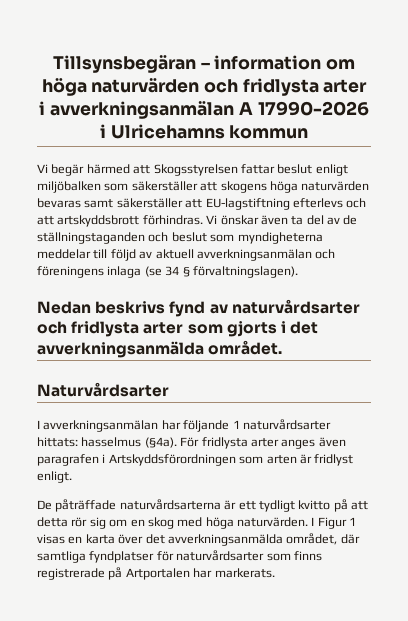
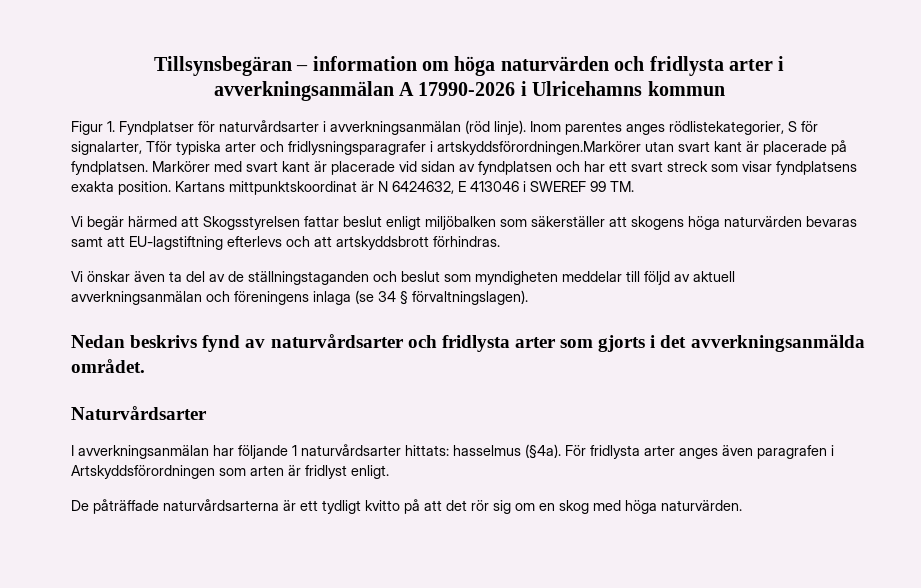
+ Figur 1. Fyndplatser för naturvårdsarter i avverkningsanmälan (röd linje). Inom parentes anges rödlistekategorier, S för signalarter, Tför typiska arter och fridlysningsparagrafer i artskyddsförordningen.Markörer utan svart kant är placerade på fyndplatsen. Markörer med svart kant är placerade vid sidan av fyndplatsen och har ett svart streck som visar fyndplatsens exakta position. Kartans mittpunktskoordinat är N 6424632, E 413046 i SWEREF 99 TM.
- Vi begär härmed att Skogsstyrelsen fattar beslut enligt miljöbalken som säkerställer att skogens höga naturvärden bevaras samt säkerställer att EU-lagstiftning efterlevs och att artskyddsbrott förhindras. Vi önskar även ta del av de ställningstaganden och beslut som myndigheterna meddelar till följd av aktuell avverkningsanmälan och föreningens inlaga (se 34 § förvaltningslagen).
+ Vi begär härmed att Skogsstyrelsen fattar beslut enligt miljöbalken som säkerställer att skogens höga naturvärden bevaras samt att EU-lagstiftning efterlevs och att artskyddsbrott förhindras.
+ Vi önskar även ta del av de ställningstaganden och beslut som myndigheten meddelar till följd av aktuell avverkningsanmälan och föreningens inlaga (se 34 § förvaltningslagen).
- De påträffade naturvårdsarterna är ett tydligt kvitto på att detta rör sig om en skog med höga naturvärden. I Figur 1 visas en karta över det avverkningsanmälda området, där samtliga fyndplatser för naturvårdsarter som finns registrerade på Artportalen har markerats.
+ De påträffade naturvårdsarterna är ett tydligt kvitto på att det rör sig om en skog med höga naturvärden.

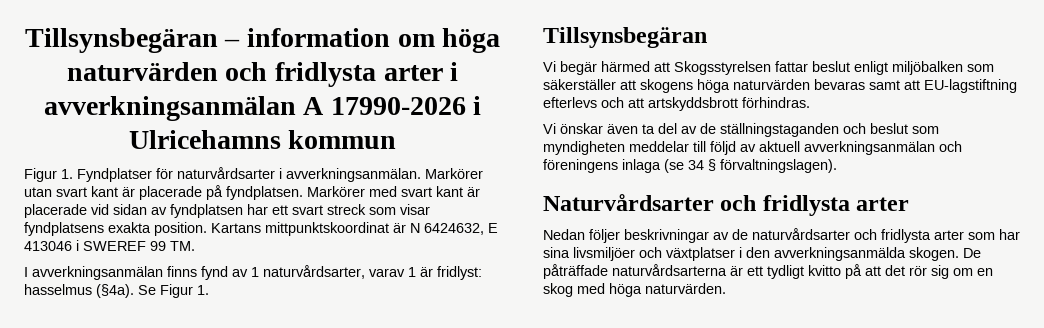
- Figur 1. Fyndplatser för naturvårdsarter i avverkningsanmälan (röd linje). Inom parentes anges rödlistekategorier, S för signalarter, Tför typiska arter och fridlysningsparagrafer i artskyddsförordningen.Markörer utan svart kant är placerade på fyndplatsen.
+ Figur 1. Fyndplatser för naturvårdsarter i avverkningsanmälan. Markörer utan svart kant är placerade på fyndplatsen.
- Markörer med svart kant är placerade vid sidan av fyndplatsen och har ett svart streck som visar fyndplatsens exakta position.
+ Markörer med svart kant är placerade vid sidan av fyndplatsen har ett svart streck som visar fyndplatsens exakta position.
+ I avverkningsanmälan finns fynd av 1 naturvårdsarter, varav 1 är fridlyst: hasselmus (§4a). Se Figur 1.
+ Tillsynsbegäran
- Nedan beskrivs fynd av naturvårdsarter och fridlysta arter som gjorts i det avverkningsanmälda området.
- Naturvårdsarter
- I avverkningsanmälan har följande 1 naturvårdsarter hittats: hasselmus (§4a). För fridlysta arter anges även paragrafen i Artskyddsförordningen som arten är fridlyst enligt.
- De påträffade naturvårdsarterna är ett tydligt kvitto på att det rör sig om en skog med höga naturvärden.
+ Naturvårdsarter och fridlysta arter
+ Nedan följer beskrivningar av de naturvårdsarter och fridlysta arter som har sina livsmiljöer och växtplatser i den avverkningsanmälda skogen. De påträffade naturvårdsarterna är ett tydligt kvitto på att det rör sig om en skog med höga naturvärden.

